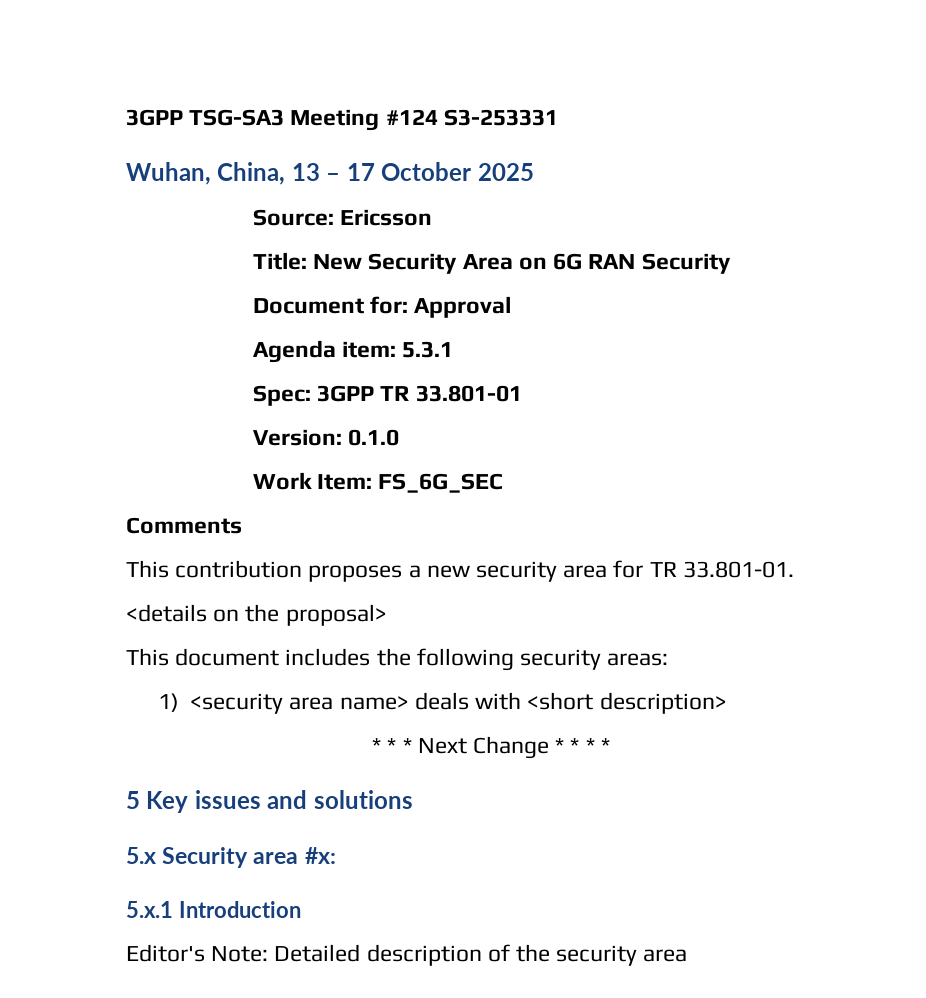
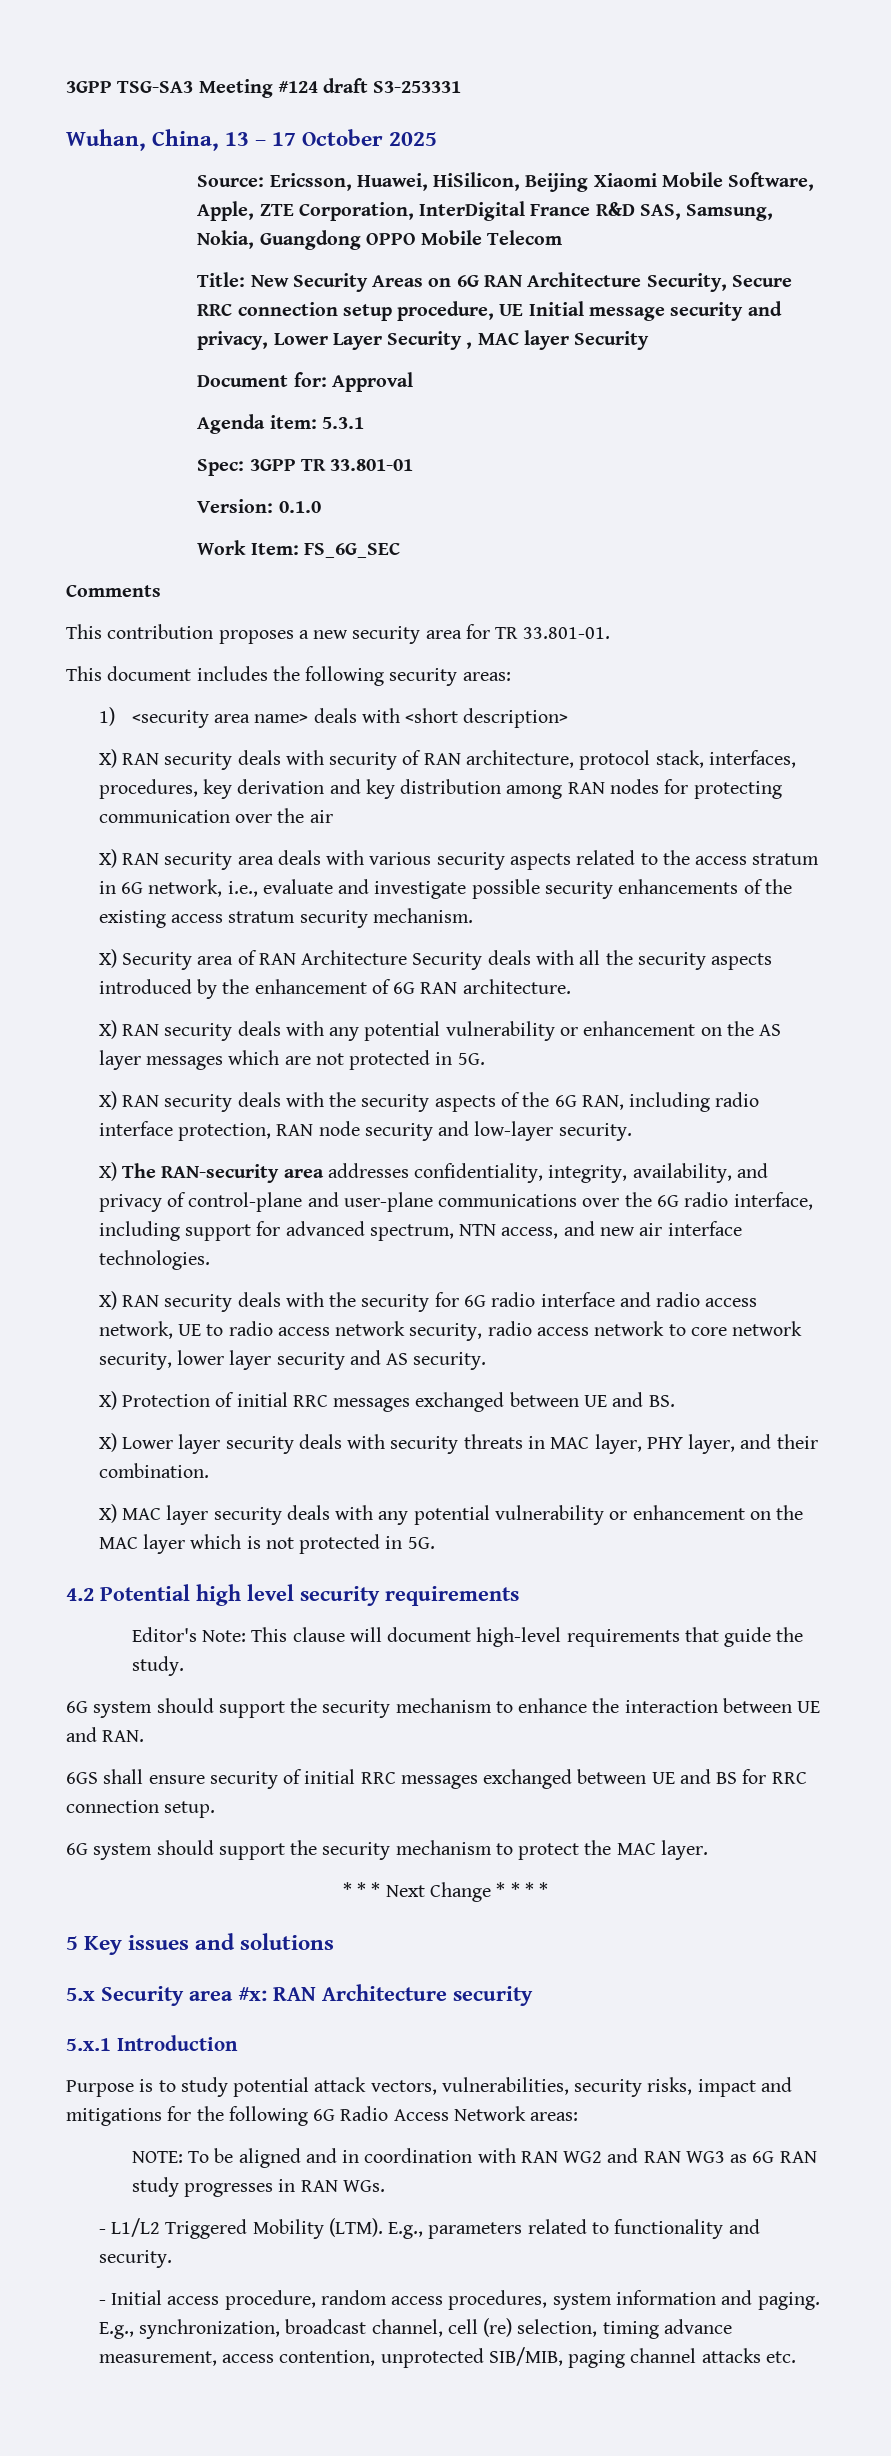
- 3GPP TSG-SA3 Meeting #124 S3-253331
+ 3GPP TSG-SA3 Meeting #124 draft S3-253331
- Source: Ericsson
+ Source: Ericsson, Huawei, HiSilicon, Beijing Xiaomi Mobile Software, Apple, ZTE Corporation, InterDigital France R&D SAS, Samsung, Nokia, Guangdong OPPO Mobile Telecom
- Title: New Security Area on 6G RAN Security
+ Title: New Security Areas on 6G RAN Architecture Security, Secure RRC connection setup procedure, UE Initial message security and privacy, Lower Layer Security , MAC layer Security
- <details on the proposal>
+ X) RAN security deals with security of RAN architecture, protocol stack, interfaces, procedures, key derivation and key distribution among RAN nodes for protecting communication over the air
+ X) RAN security area deals with various security aspects related to the access stratum in 6G network, i.e., evaluate and investigate possible security enhancements of the existing access stratum security mechanism.
+ X) Security area of RAN Architecture Security deals with all the security aspects introduced by the enhancement of 6G RAN architecture.
+ X) RAN security deals with any potential vulnerability or enhancement on the AS layer messages which are not protected in 5G.
+ X) RAN security deals with the security aspects of the 6G RAN, including radio interface protection, RAN node security and low-layer security.
+ X) The RAN-security area addresses confidentiality, integrity, availability, and privacy of control-plane and user-plane communications over the 6G radio interface, including support for advanced spectrum, NTN access, and new air interface technologies.
+ X) RAN security deals with the security for 6G radio interface and radio access network, UE to radio access network security, radio access network to core network security, lower layer security and AS security.
+ X) Protection of initial RRC messages exchanged between UE and BS.
+ X) Lower layer security deals with security threats in MAC layer, PHY layer, and their combination.
+ X) MAC layer security deals with any potential vulnerability or enhancement on the MAC layer which is not protected in 5G.
+ 4.2 Potential high level security requirements
+ Editor's Note: This clause will document high-level requirements that guide the study.
+ 6G system should support the security mechanism to enhance the interaction between UE and RAN.
+ 6GS shall ensure security of initial RRC messages exchanged between UE and BS for RRC connection setup.
+ 6G system should support the security mechanism to protect the MAC layer.
- 5.x Security area #x:
+ 5.x Security area #x: RAN Architecture security
- Editor's Note: Detailed description of the security area
+ Purpose is to study potential attack vectors, vulnerabilities, security risks, impact and mitigations for the following 6G Radio Access Network areas:
+ NOTE: To be aligned and in coordination with RAN WG2 and RAN WG3 as 6G RAN study progresses in RAN WGs.
+ - L1/L2 Triggered Mobility (LTM). E.g., parameters related to functionality and security.
+ - Initial access procedure, random access procedures, system information and paging. E.g., synchronization, broadcast channel, cell (re) selection, timing advance measurement, access contention, unprotected SIB/MIB, paging channel attacks etc.

